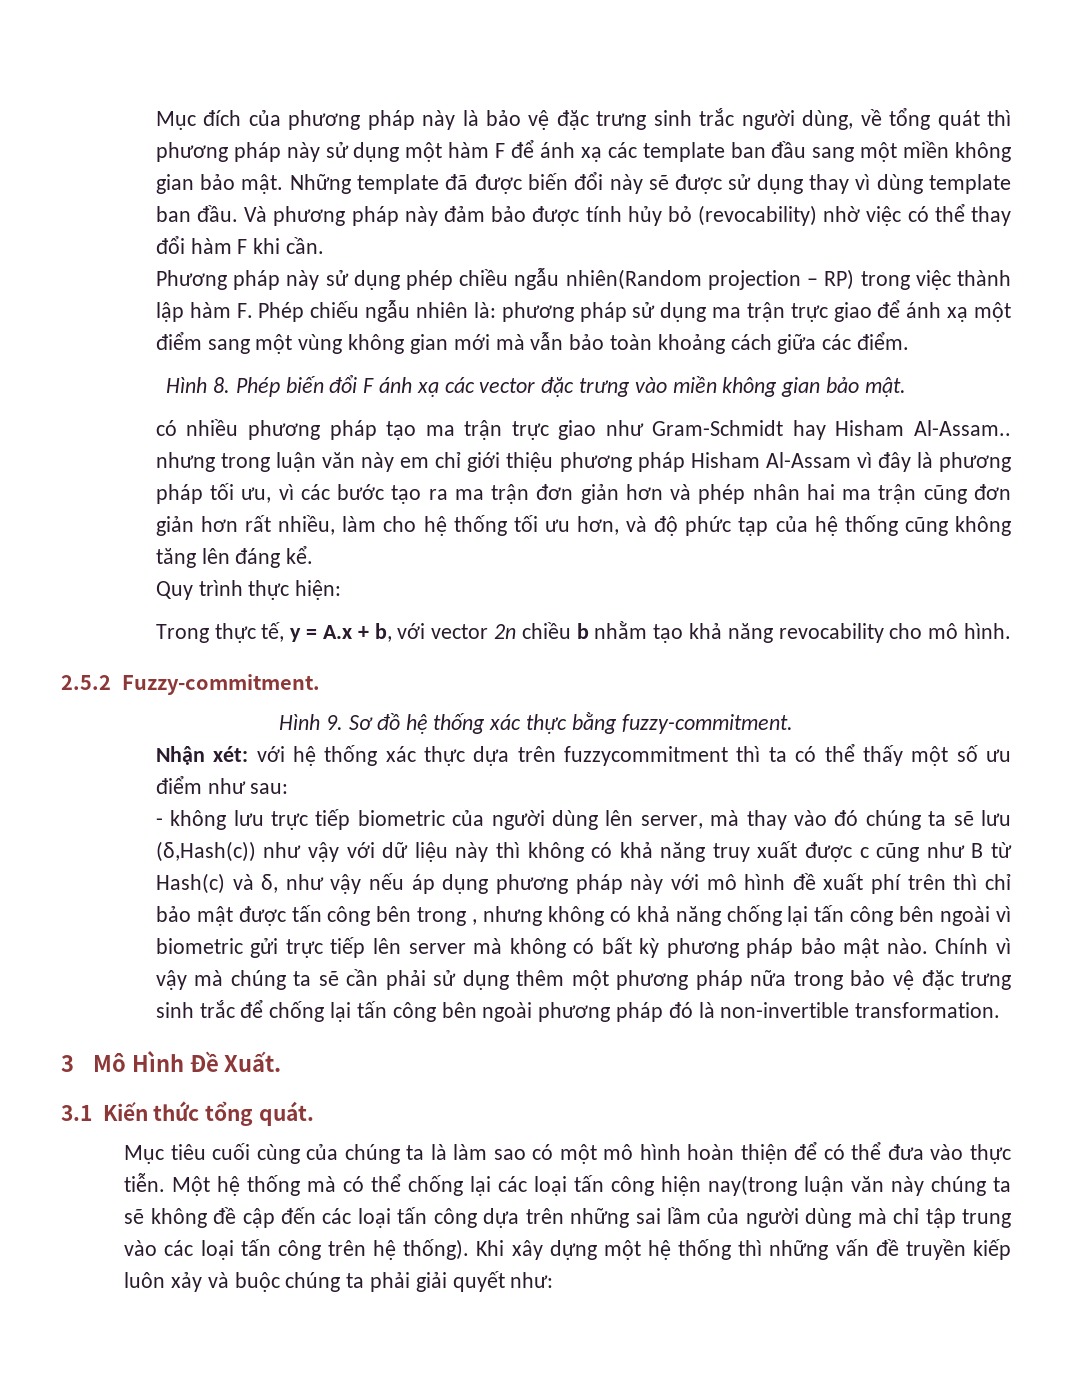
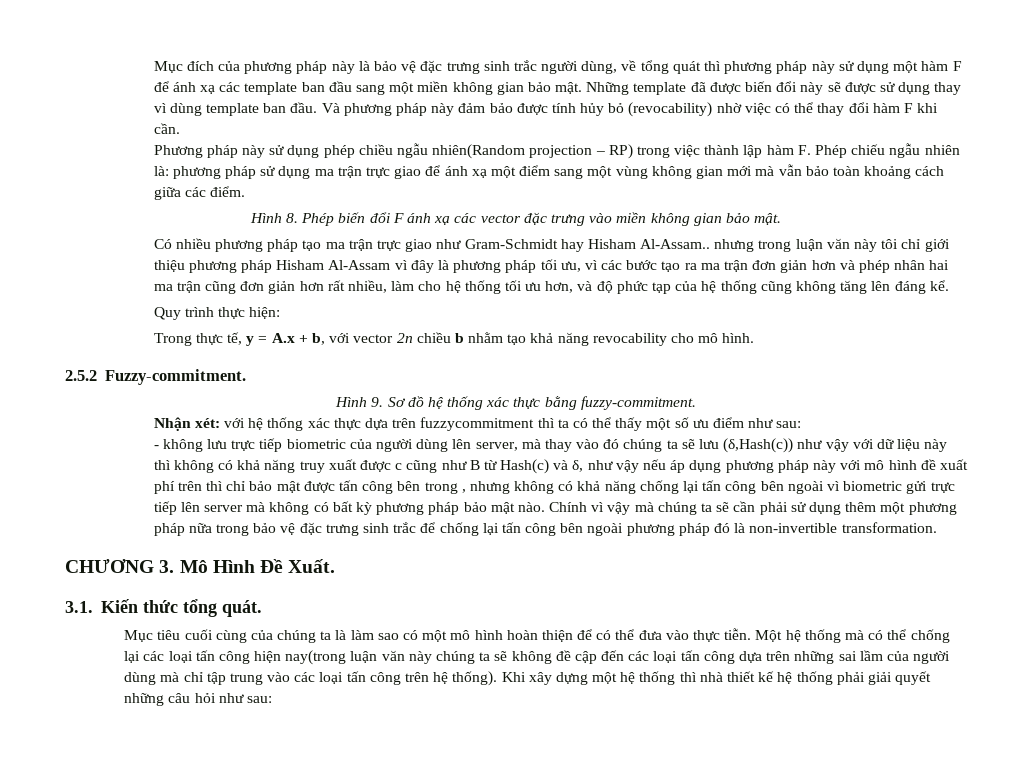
- có nhiều phương pháp tạo ma trận trực giao như Gram-Schmidt hay Hisham Al-Assam.. nhưng trong luận văn này em chỉ giới thiệu phương pháp Hisham Al-Assam vì đây là phương pháp tối ưu, vì các bước tạo ra ma trận đơn giản hơn và phép nhân hai ma trận cũng đơn giản hơn rất nhiều, làm cho hệ thống tối ưu hơn, và độ phức tạp của hệ thống cũng không tăng lên đáng kể.
+ Có nhiều phương pháp tạo ma trận trực giao như Gram-Schmidt hay Hisham Al-Assam.. nhưng trong luận văn này tôi chỉ giới thiệu phương pháp Hisham Al-Assam vì đây là phương pháp tối ưu, vì các bước tạo ra ma trận đơn giản hơn và phép nhân hai ma trận cũng đơn giản hơn rất nhiều, làm cho hệ thống tối ưu hơn, và độ phức tạp của hệ thống cũng không tăng lên đáng kể.
- 3 Mô Hình Đề Xuất.
+ CHƯƠNG 3. Mô Hình Đề Xuất.
- 3.1 Kiến thức tổng quát.
+ 3.1. Kiến thức tổng quát.
- Khi xây dựng một hệ thống thì những vấn đề truyền kiếp luôn xảy và buộc chúng ta phải giải quyết như:
+ Khi xây dựng một hệ thống thì nhà thiết kế hệ thống phải giải quyết những câu hỏi như sau:

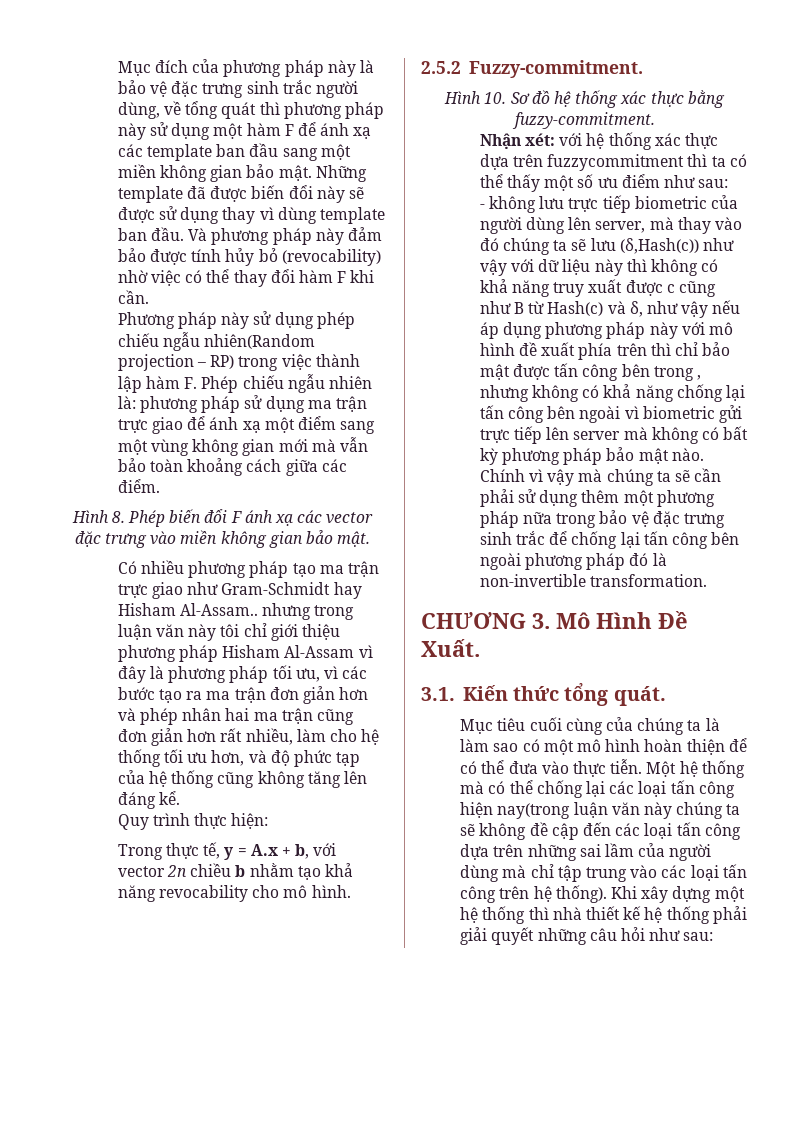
- Phương pháp này sử dụng phép chiều ngẫu nhiên(Random projection – RP) trong việc thành lập hàm F. Phép chiếu ngẫu nhiên là: phương pháp sử dụng ma trận trực giao để ánh xạ một điểm sang một vùng không gian mới mà vẫn bảo toàn khoảng cách giữa các điểm.
+ Phương pháp này sử dụng phép chiếu ngẫu nhiên(Random projection – RP) trong việc thành lập hàm F. Phép chiếu ngẫu nhiên là: phương pháp sử dụng ma trận trực giao để ánh xạ một điểm sang một vùng không gian mới mà vẫn bảo toàn khoảng cách giữa các điểm.
- Hình 9. Sơ đồ hệ thống xác thực bằng fuzzy-commitment.
+ Hình 10. Sơ đồ hệ thống xác thực bằng fuzzy-commitment.
- - không lưu trực tiếp biometric của người dùng lên server, mà thay vào đó chúng ta sẽ lưu (δ,Hash(c)) như vậy với dữ liệu này thì không có khả năng truy xuất được c cũng như B từ Hash(c) và δ, như vậy nếu áp dụng phương pháp này với mô hình đề xuất phí trên thì chỉ bảo mật được tấn công bên trong , nhưng không có khả năng chống lại tấn công bên ngoài vì biometric gửi trực tiếp lên server mà không có bất kỳ phương pháp bảo mật nào.
+ - không lưu trực tiếp biometric của người dùng lên server, mà thay vào đó chúng ta sẽ lưu (δ,Hash(c)) như vậy với dữ liệu này thì không có khả năng truy xuất được c cũng như B từ Hash(c) và δ, như vậy nếu áp dụng phương pháp này với mô hình đề xuất phía trên thì chỉ bảo mật được tấn công bên trong , nhưng không có khả năng chống lại tấn công bên ngoài vì biometric gửi trực tiếp lên server mà không có bất kỳ phương pháp bảo mật nào.

